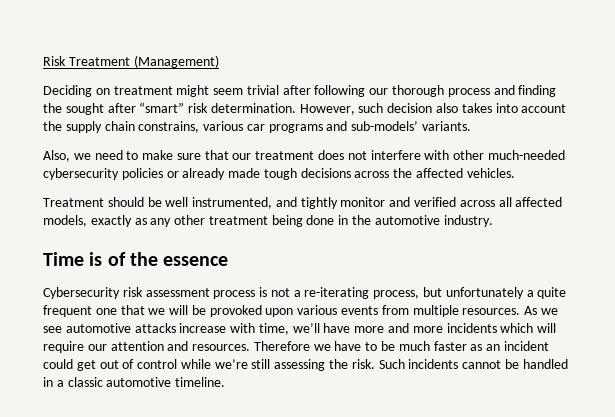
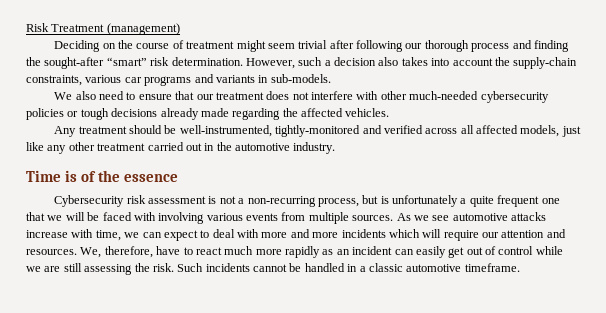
- Risk Treatment (Management)
+ Risk Treatment (management)
- Deciding on treatment might seem trivial after following our thorough process and finding the sought after “smart” risk determination.
+ Deciding on the course of treatment might seem trivial after following our thorough process and finding the sought-after “smart” risk determination.
- However, such decision also takes into account the supply chain constrains, various car programs and sub-models’ variants.
- Also, we need to make sure that our treatment does not interfere with other much-needed cybersecurity policies or already made tough decisions across the affected vehicles.
- Treatment should be well instrumented, and tightly monitor and verified across all affected models, exactly as any other treatment being done in the automotive industry.
+ However, such a decision also takes into account the supply-chain constraints, various car programs and variants in sub-models.
+ We also need to ensure that our treatment does not interfere with other much-needed cybersecurity policies or tough decisions already made regarding the affected vehicles.
+ Any treatment should be well-instrumented, tightly-monitored and verified across all affected models, just like any other treatment carried out in the automotive industry.
- Cybersecurity risk assessment process is not a re-iterating process, but unfortunately a quite frequent one that we will be provoked upon various events from multiple resources.
+ Cybersecurity risk assessment is not a non-recurring process, but is unfortunately a quite frequent one that we will be faced with involving various events from multiple sources.
- As we see automotive attacks increase with time, we’ll have more and more incidents which will require our attention and resources.
+ As we see automotive attacks increase with time, we can expect to deal with more and more incidents which will require our attention and resources.
- Therefore we have to be much faster as an incident could get out of control while we’re still assessing the risk.
+ We, therefore, have to react much more rapidly as an incident can easily get out of control while we are still assessing the risk.
- Such incidents cannot be handled in a classic automotive timeline.
+ Such incidents cannot be handled in a classic automotive timeframe.

